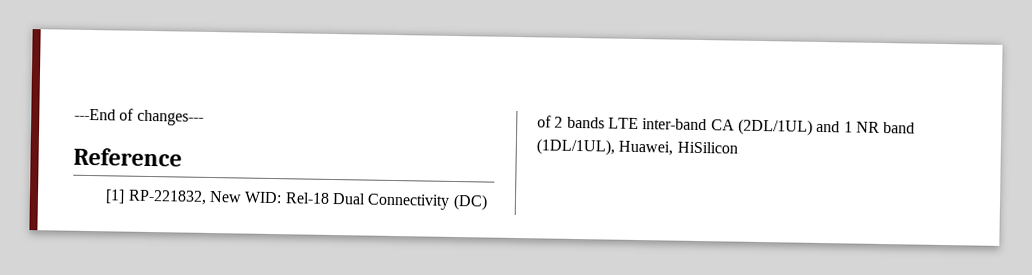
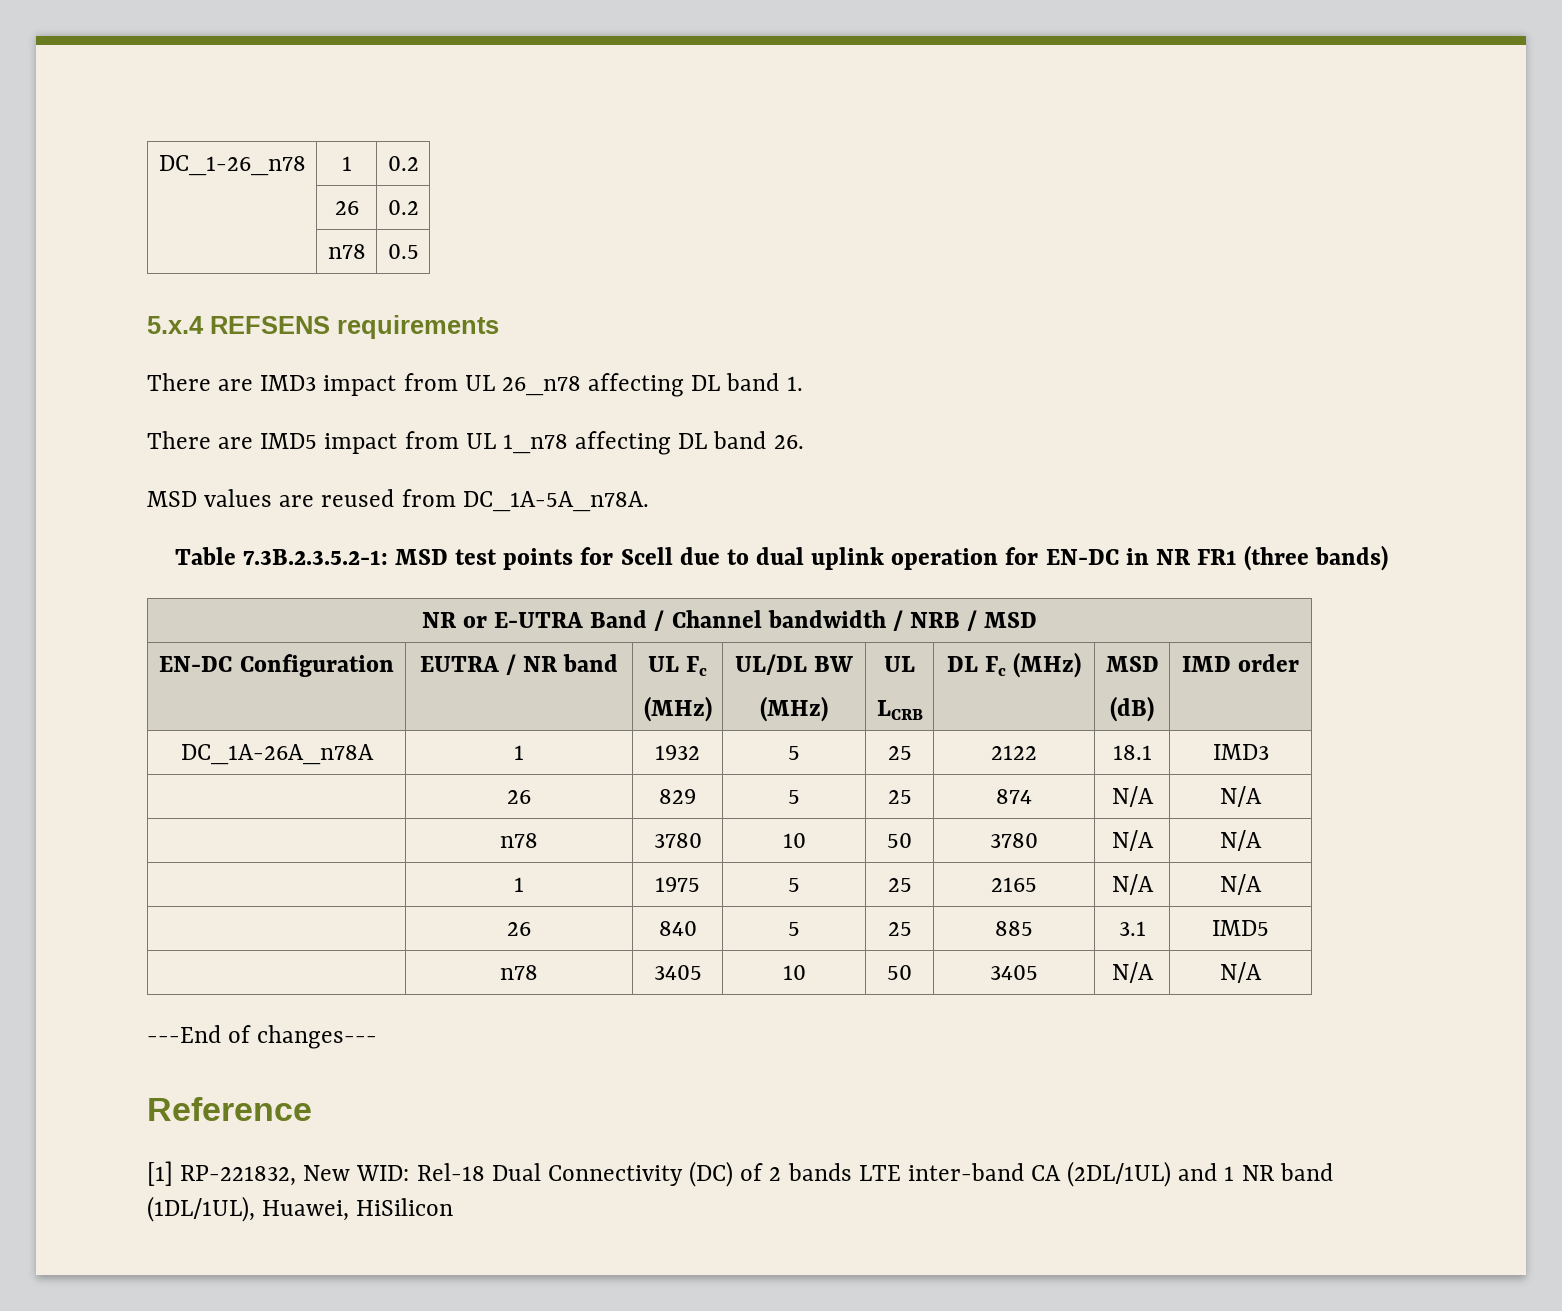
+ DC_1-26_n78 | 1 | 0.2
+ | 26 | 0.2
+ | n78 | 0.5
+ 5.x.4 REFSENS requirements
+ There are IMD3 impact from UL 26_n78 affecting DL band 1.
+ There are IMD5 impact from UL 1_n78 affecting DL band 26.
+ MSD values are reused from DC_1A-5A_n78A.
+ Table 7.3B.2.3.5.2-1: MSD test points for Scell due to dual uplink operation for EN-DC in NR FR1 (three bands)
+ NR or E-UTRA Band / Channel bandwidth / NRB / MSD
+ EN-DC Configuration | EUTRA / NR band | UL Fc
+ (MHz) | UL/DL BW
+ (MHz) | UL
+ LCRB | DL Fc (MHz) | MSD
+ (dB) | IMD order
+ DC_1A-26A_n78A | 1 | 1932 | 5 | 25 | 2122 | 18.1 | IMD3
+ | 26 | 829 | 5 | 25 | 874 | N/A | N/A
+ | n78 | 3780 | 10 | 50 | 3780 | N/A | N/A
+ | 1 | 1975 | 5 | 25 | 2165 | N/A | N/A
+ | 26 | 840 | 5 | 25 | 885 | 3.1 | IMD5
+ | n78 | 3405 | 10 | 50 | 3405 | N/A | N/A

